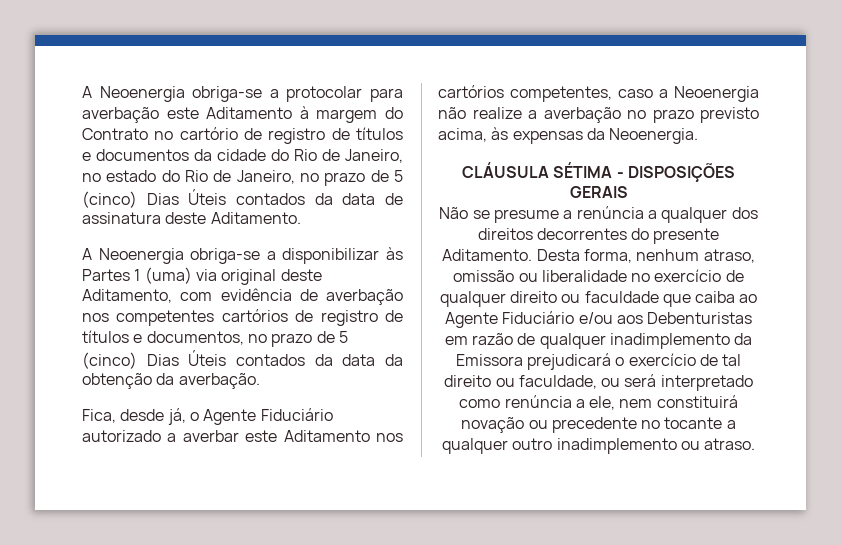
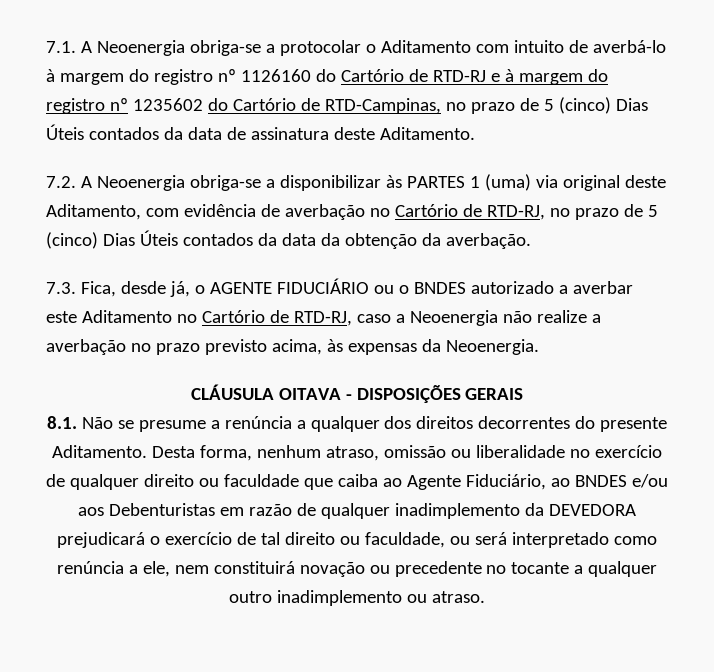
- A Neoenergia obriga-se a protocolar para averbação este Aditamento à margem do Contrato no cartório de registro de títulos e documentos da cidade do Rio de Janeiro, no estado do Rio de Janeiro, no prazo de 5 (cinco) Dias Úteis contados da data de assinatura deste Aditamento.
+ 7.1. A Neoenergia obriga-se a protocolar o Aditamento com intuito de averbá-lo à margem do registro nº 1126160 do Cartório de RTD-RJ e à margem do registro nº 1235602 do Cartório de RTD-Campinas, no prazo de 5 (cinco) Dias Úteis contados da data de assinatura deste Aditamento.
- A Neoenergia obriga-se a disponibilizar às Partes 1 (uma) via original deste Aditamento, com evidência de averbação nos competentes cartórios de registro de títulos e documentos, no prazo de 5 (cinco) Dias Úteis contados da data da obtenção da averbação.
+ 7.2. A Neoenergia obriga-se a disponibilizar às PARTES 1 (uma) via original deste Aditamento, com evidência de averbação no Cartório de RTD-RJ, no prazo de 5 (cinco) Dias Úteis contados da data da obtenção da averbação.
- Fica, desde já, o Agente Fiduciário autorizado a averbar este Aditamento nos cartórios competentes, caso a Neoenergia não realize a averbação no prazo previsto acima, às expensas da Neoenergia.
+ 7.3. Fica, desde já, o AGENTE FIDUCIÁRIO ou o BNDES autorizado a averbar este Aditamento no Cartório de RTD-RJ, caso a Neoenergia não realize a averbação no prazo previsto acima, às expensas da Neoenergia.
- CLÁUSULA SÉTIMA - DISPOSIÇÕES GERAIS
+ CLÁUSULA OITAVA - DISPOSIÇÕES GERAIS
- Não se presume a renúncia a qualquer dos direitos decorrentes do presente Aditamento.
+ 8.1. Não se presume a renúncia a qualquer dos direitos decorrentes do presente Aditamento.
- Desta forma, nenhum atraso, omissão ou liberalidade no exercício de qualquer direito ou faculdade que caiba ao Agente Fiduciário e/ou aos Debenturistas em razão de qualquer inadimplemento da Emissora prejudicará o exercício de tal direito ou faculdade, ou será interpretado como renúncia a ele, nem constituirá novação ou precedente no tocante a qualquer outro inadimplemento ou atraso.
+ Desta forma, nenhum atraso, omissão ou liberalidade no exercício de qualquer direito ou faculdade que caiba ao Agente Fiduciário, ao BNDES e/ou aos Debenturistas em razão de qualquer inadimplemento da DEVEDORA prejudicará o exercício de tal direito ou faculdade, ou será interpretado como renúncia a ele, nem constituirá novação ou precedente no tocante a qualquer outro inadimplemento ou atraso.

